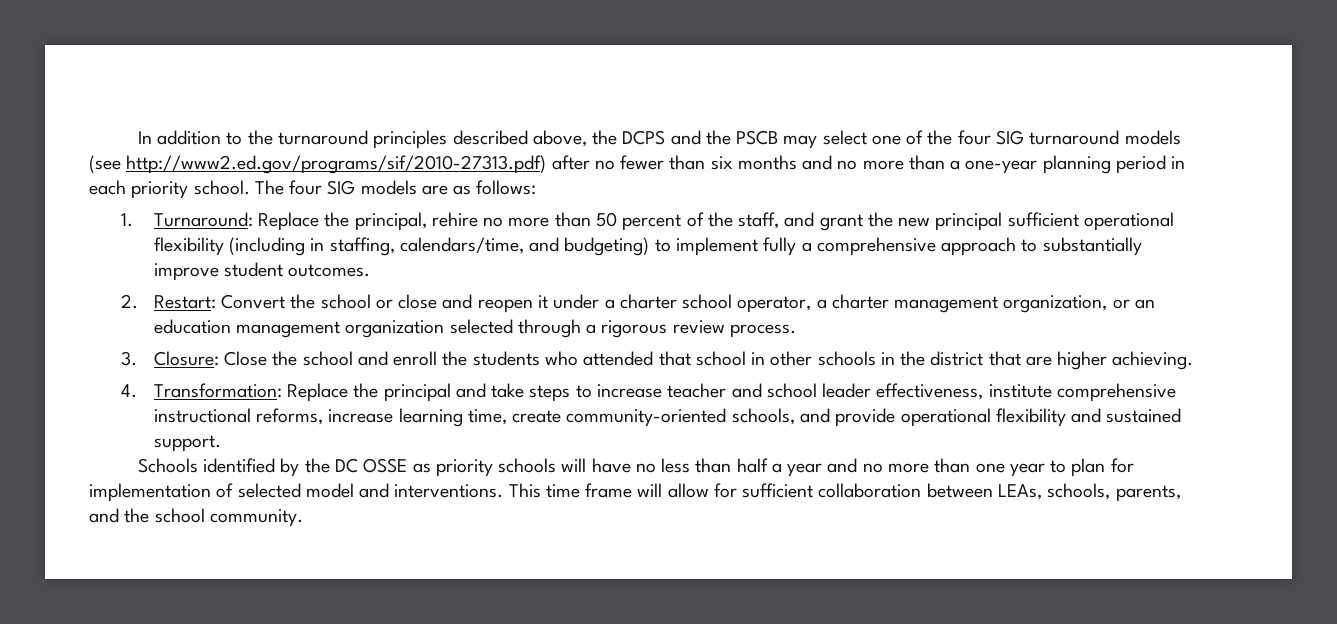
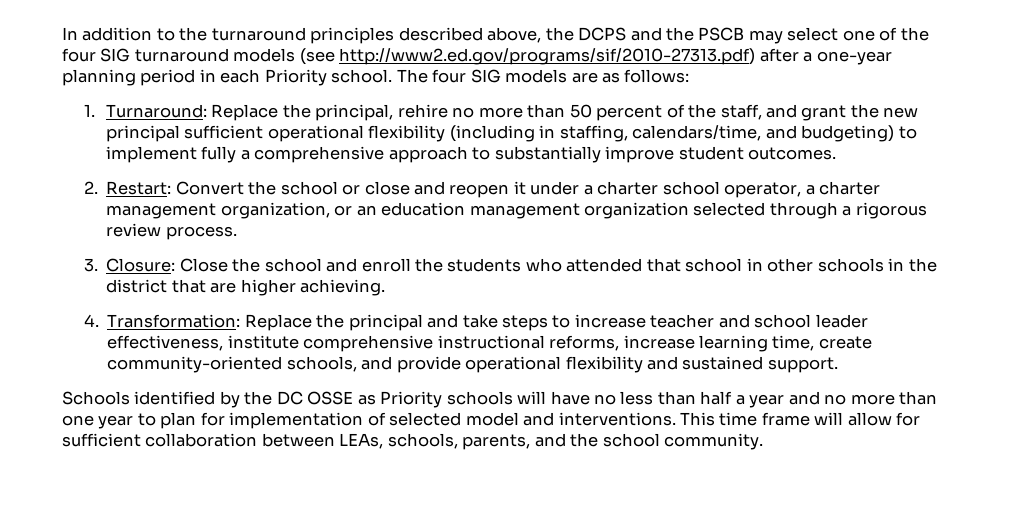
- In addition to the turnaround principles described above, the DCPS and the PSCB may select one of the four SIG turnaround models (see http://www2.ed.gov/programs/sif/2010-27313.pdf) after no fewer than six months and no more than a one-year planning period in each priority school.
+ In addition to the turnaround principles described above, the DCPS and the PSCB may select one of the four SIG turnaround models (see http://www2.ed.gov/programs/sif/2010-27313.pdf) after a one-year planning period in each Priority school.
- Schools identified by the DC OSSE as priority schools will have no less than half a year and no more than one year to plan for implementation of selected model and interventions.
+ Schools identified by the DC OSSE as Priority schools will have no less than half a year and no more than one year to plan for implementation of selected model and interventions.

